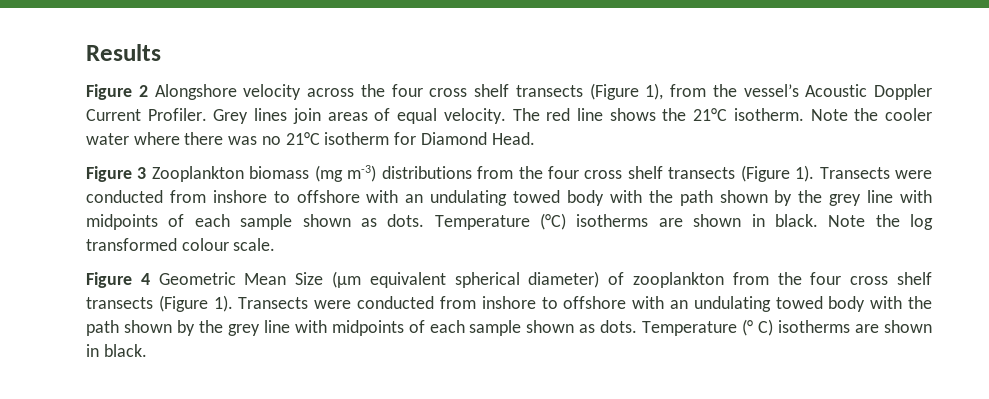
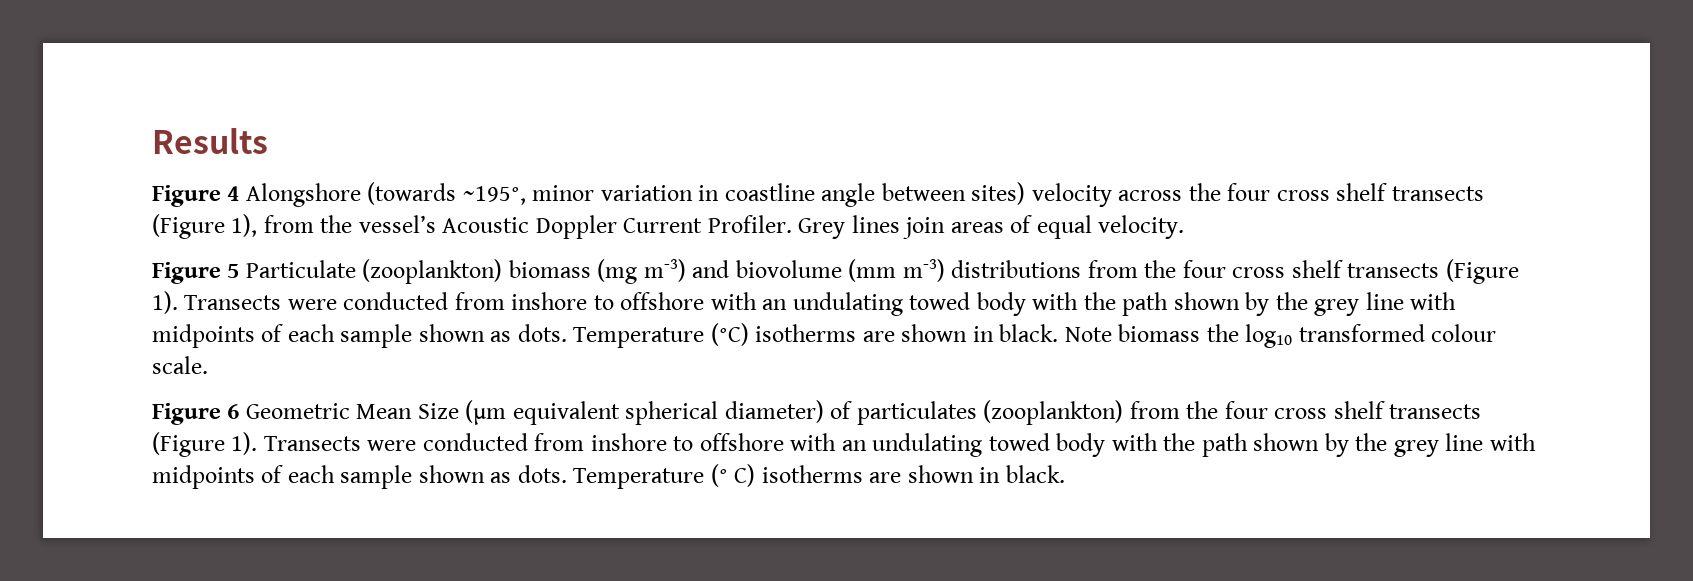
- Figure 2 Alongshore velocity across the four cross shelf transects (Figure 1), from the vessel’s Acoustic Doppler Current Profiler.
+ Figure 4 Alongshore (towards ~195°, minor variation in coastline angle between sites) velocity across the four cross shelf transects (Figure 1), from the vessel’s Acoustic Doppler Current Profiler.
- Grey lines join areas of equal velocity. The red line shows the 21°C isotherm. Note the cooler water where there was no 21°C isotherm for Diamond Head.
- Figure 3 Zooplankton biomass (mg m-3) distributions from the four cross shelf transects (Figure 1).
+ Grey lines join areas of equal velocity.
+ Figure 5 Particulate (zooplankton) biomass (mg m-3) and biovolume (mm m-3) distributions from the four cross shelf transects (Figure 1).
- Note the log transformed colour scale.
+ Note biomass the log10 transformed colour scale.
- Figure 4 Geometric Mean Size (µm equivalent spherical diameter) of zooplankton from the four cross shelf transects (Figure 1).
+ Figure 6 Geometric Mean Size (µm equivalent spherical diameter) of particulates (zooplankton) from the four cross shelf transects (Figure 1).

